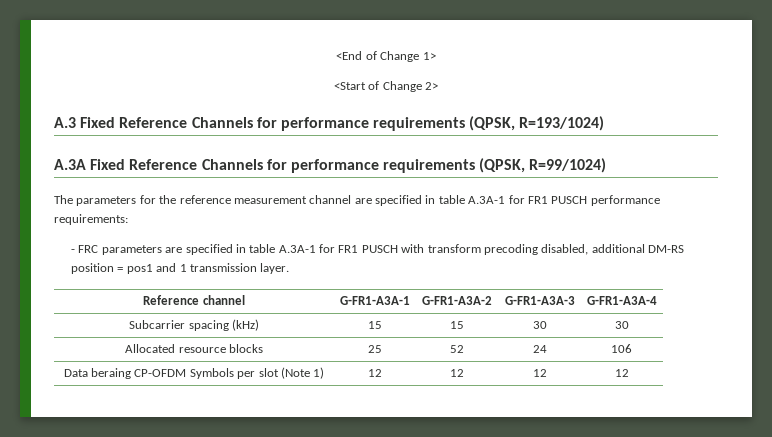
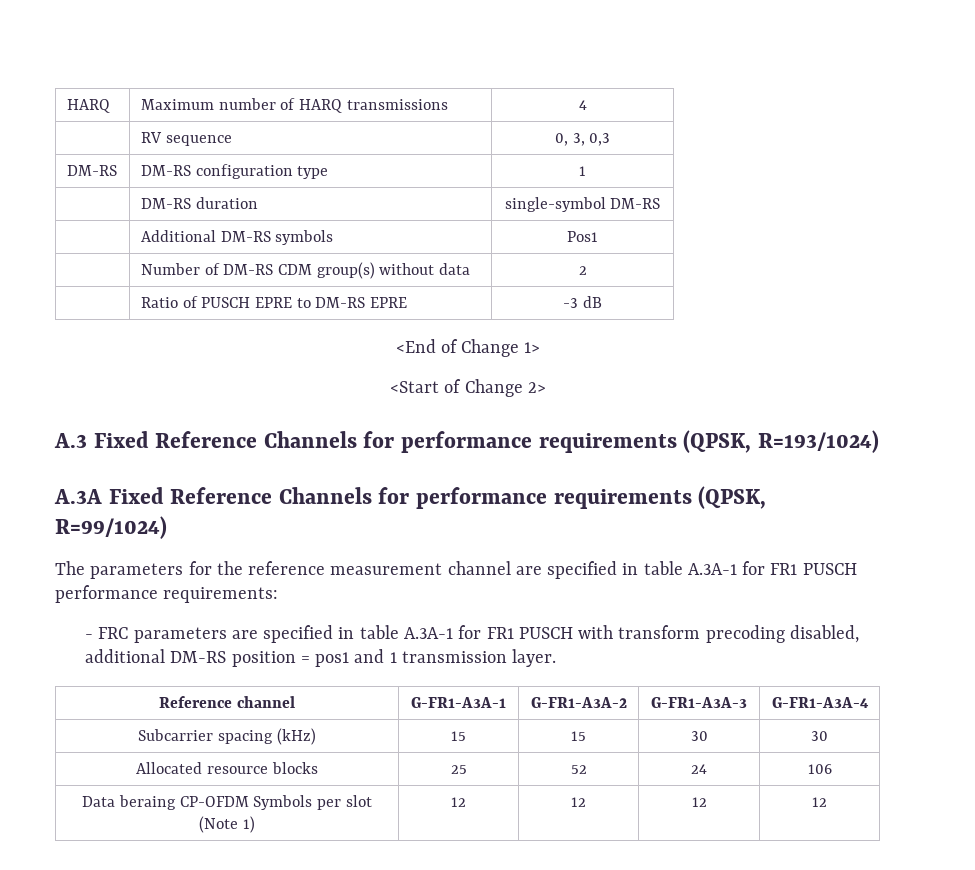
+ HARQ | Maximum number of HARQ transmissions | 4
+ | RV sequence | 0, 3, 0,3
+ DM-RS | DM-RS configuration type | 1
+ | DM-RS duration | single-symbol DM-RS
+ | Additional DM-RS symbols | Pos1
+ | Number of DM-RS CDM group(s) without data | 2
+ | Ratio of PUSCH EPRE to DM-RS EPRE | -3 dB

